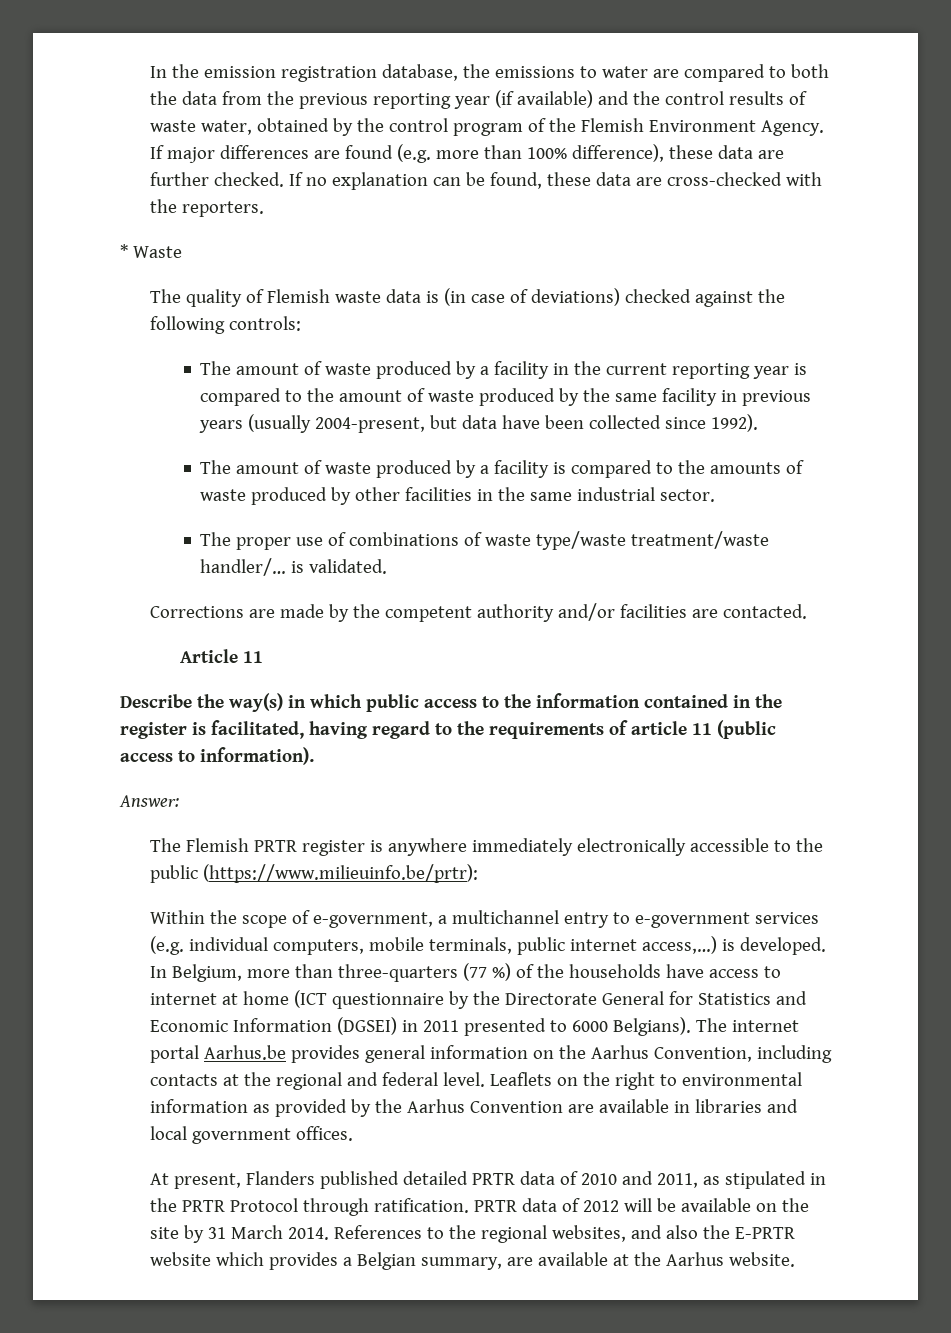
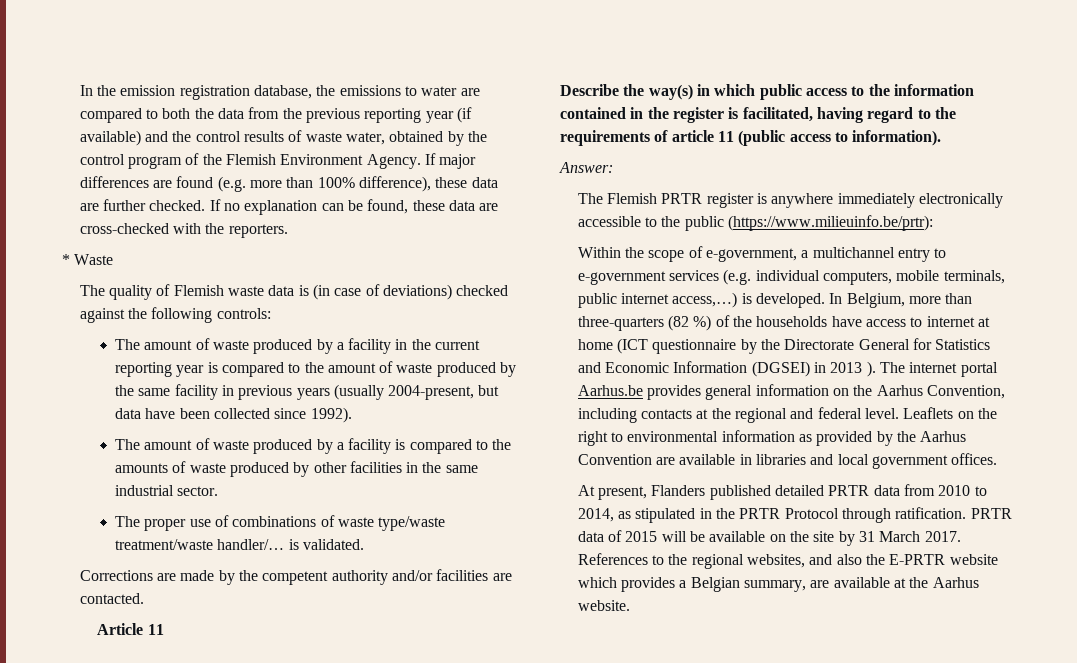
- In Belgium, more than three-quarters (77 %) of the households have access to internet at home (ICT questionnaire by the Directorate General for Statistics and Economic Information (DGSEI) in 2011 presented to 6000 Belgians).
+ In Belgium, more than three-quarters (82 %) of the households have access to internet at home (ICT questionnaire by the Directorate General for Statistics and Economic Information (DGSEI) in 2013 ).
- At present, Flanders published detailed PRTR data of 2010 and 2011, as stipulated in the PRTR Protocol through ratification.
+ At present, Flanders published detailed PRTR data from 2010 to 2014, as stipulated in the PRTR Protocol through ratification.
- PRTR data of 2012 will be available on the site by 31 March 2014.
+ PRTR data of 2015 will be available on the site by 31 March 2017.

